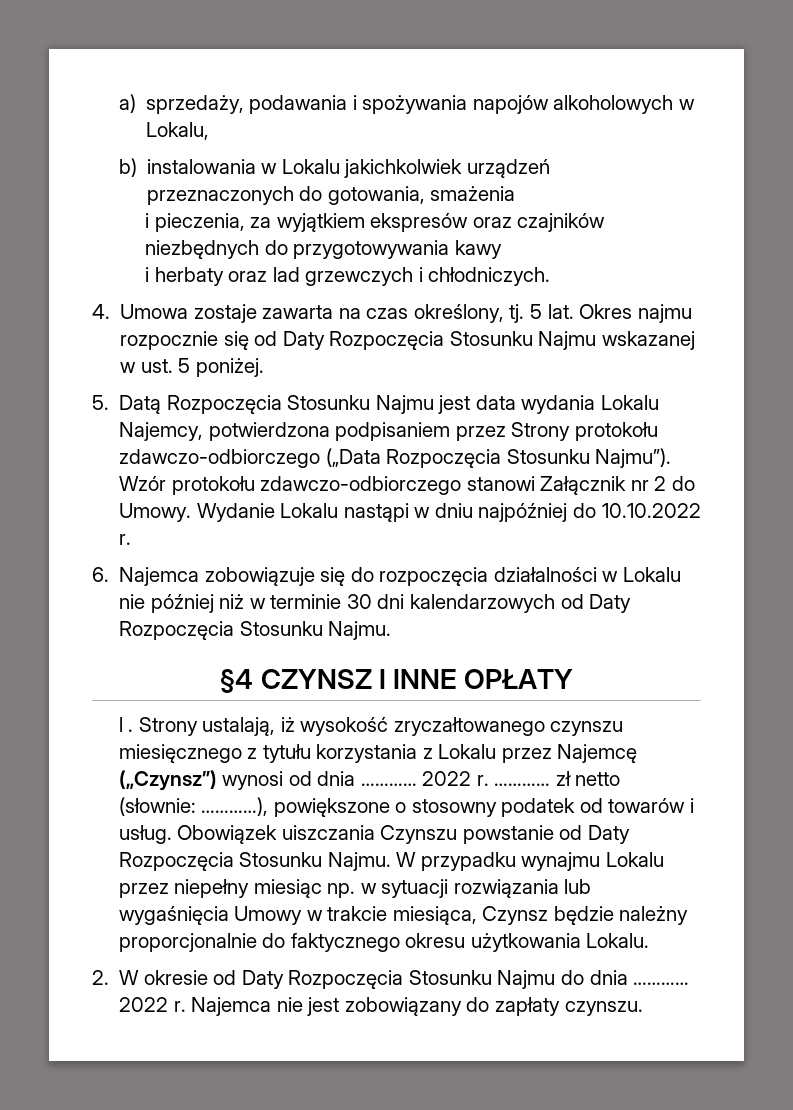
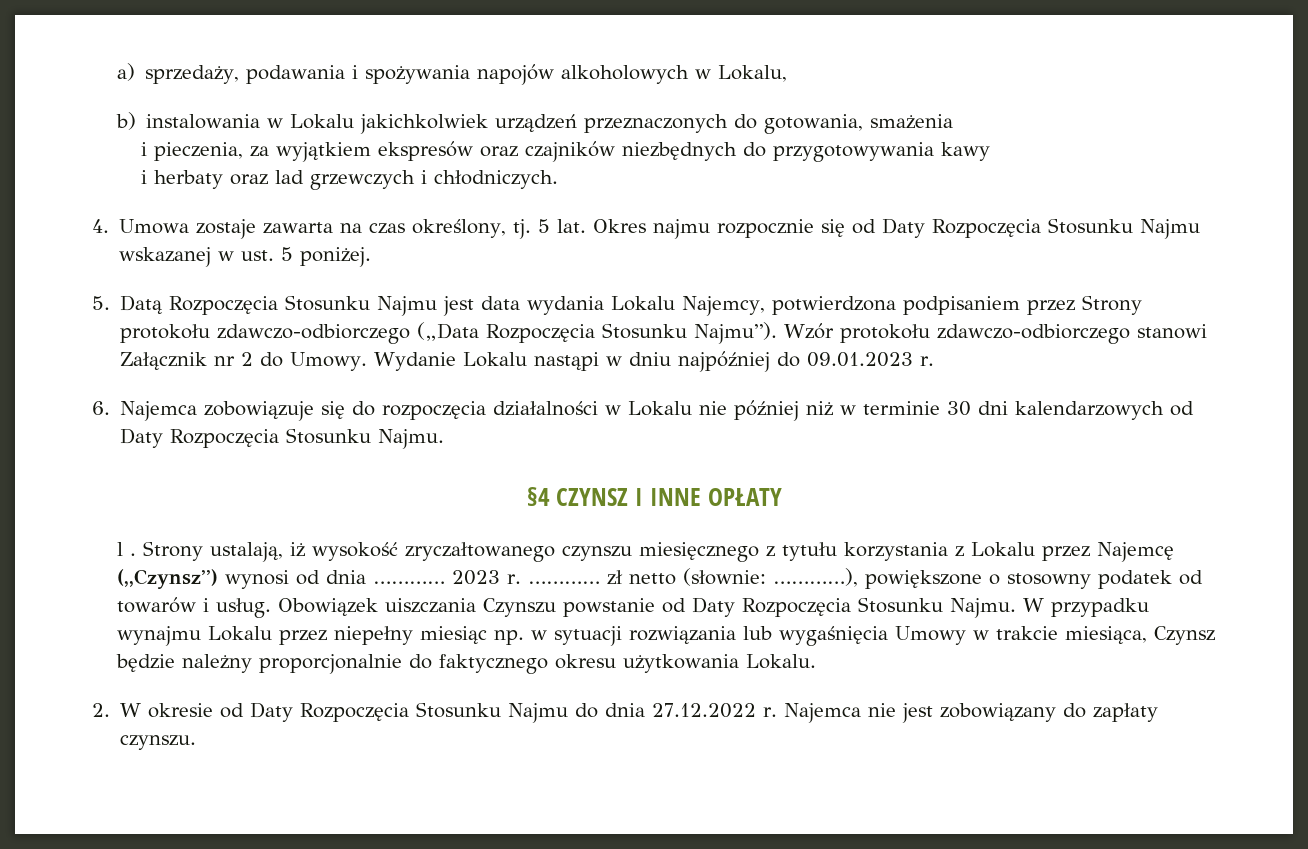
- Wydanie Lokalu nastąpi w dniu najpóźniej do 10.10.2022 r.
+ Wydanie Lokalu nastąpi w dniu najpóźniej do 09.01.2023 r.
- Strony ustalają, iż wysokość zryczałtowanego czynszu miesięcznego z tytułu korzystania z Lokalu przez Najemcę („Czynsz”) wynosi od dnia ………… 2022 r.
+ Strony ustalają, iż wysokość zryczałtowanego czynszu miesięcznego z tytułu korzystania z Lokalu przez Najemcę („Czynsz”) wynosi od dnia ………… 2023 r.
- 2. W okresie od Daty Rozpoczęcia Stosunku Najmu do dnia ………… 2022 r.
+ 2. W okresie od Daty Rozpoczęcia Stosunku Najmu do dnia 27.12.2022 r.

